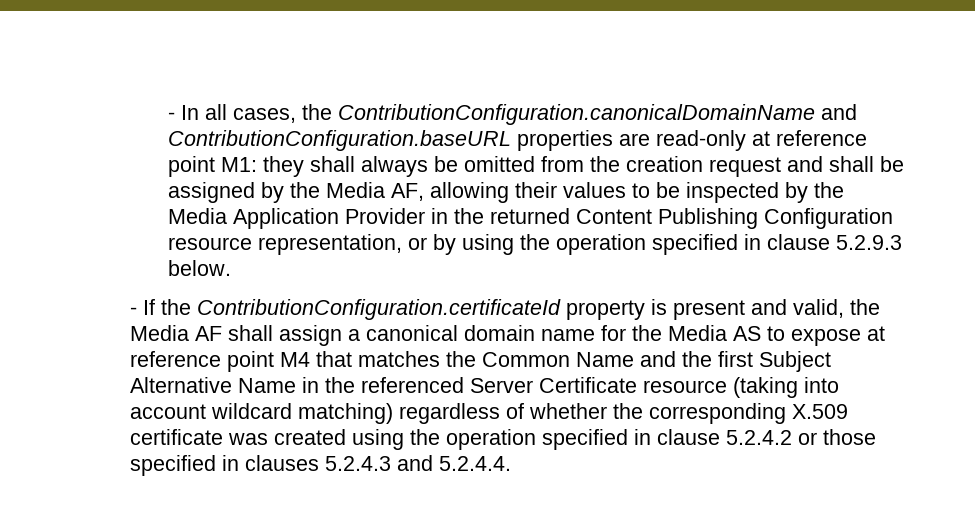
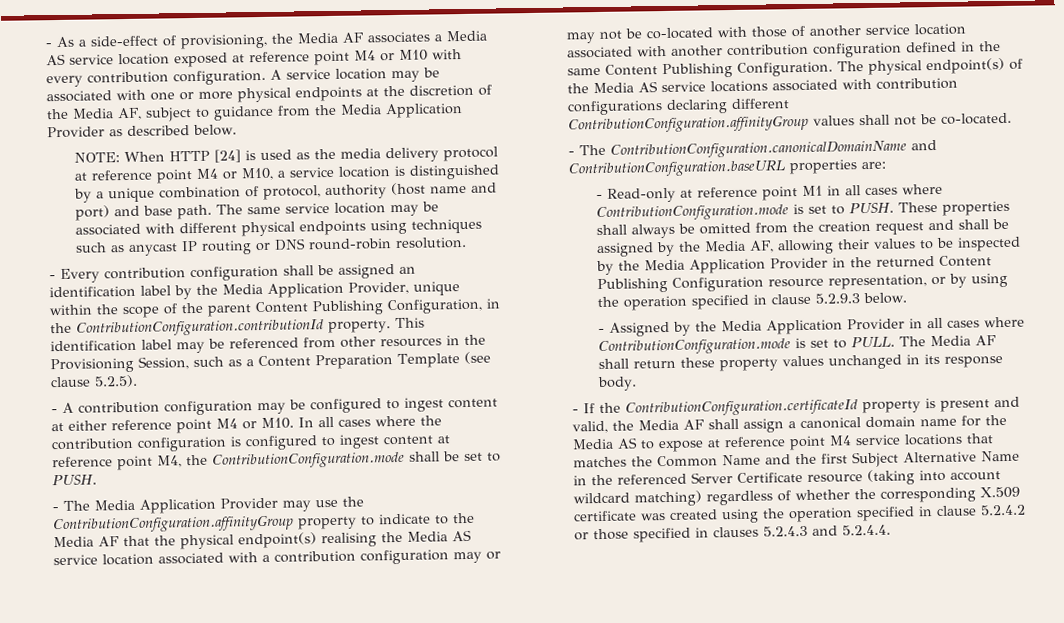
- - In all cases, the ContributionConfiguration.canonicalDomainName and ContributionConfiguration.baseURL properties are read-only at reference point M1: they shall always be omitted from the creation request and shall be assigned by the Media AF, allowing their values to be inspected by the Media Application Provider in the returned Content Publishing Configuration resource representation, or by using the operation specified in clause 5.2.9.3 below.
+ - As a side-effect of provisioning, the Media AF associates a Media AS service location exposed at reference point M4 or M10 with every contribution configuration. A service location may be associated with one or more physical endpoints at the discretion of the Media AF, subject to guidance from the Media Application Provider as described below.
+ NOTE: When HTTP [24] is used as the media delivery protocol at reference point M4 or M10, a service location is distinguished by a unique combination of protocol, authority (host name and port) and base path. The same service location may be associated with different physical endpoints using techniques such as anycast IP routing or DNS round-robin resolution.
+ - Every contribution configuration shall be assigned an identification label by the Media Application Provider, unique within the scope of the parent Content Publishing Configuration, in the ContributionConfiguration.contributionId property. This identification label may be referenced from other resources in the Provisioning Session, such as a Content Preparation Template (see clause 5.2.5).
+ - A contribution configuration may be configured to ingest content at either reference point M4 or M10. In all cases where the contribution configuration is configured to ingest content at reference point M4, the ContributionConfiguration.mode shall be set to PUSH.
+ - The Media Application Provider may use the ContributionConfiguration.affinityGroup property to indicate to the Media AF that the physical endpoint(s) realising the Media AS service location associated with a contribution configuration may or may not be co-located with those of another service location associated with another contribution configuration defined in the same Content Publishing Configuration. The physical endpoint(s) of the Media AS service locations associated with contribution configurations declaring different ContributionConfiguration.affinityGroup values shall not be co-located.
+ - The ContributionConfiguration.canonicalDomainName and ContributionConfiguration.baseURL properties are:
+ - Read-only at reference point M1 in all cases where ContributionConfiguration.mode is set to PUSH. These properties shall always be omitted from the creation request and shall be assigned by the Media AF, allowing their values to be inspected by the Media Application Provider in the returned Content Publishing Configuration resource representation, or by using the operation specified in clause 5.2.9.3 below.
+ - Assigned by the Media Application Provider in all cases where ContributionConfiguration.mode is set to PULL. The Media AF shall return these property values unchanged in its response body.
- - If the ContributionConfiguration.certificateId property is present and valid, the Media AF shall assign a canonical domain name for the Media AS to expose at reference point M4 that matches the Common Name and the first Subject Alternative Name in the referenced Server Certificate resource (taking into account wildcard matching) regardless of whether the corresponding X.509 certificate was created using the operation specified in clause 5.2.4.2 or those specified in clauses 5.2.4.3 and 5.2.4.4.
+ - If the ContributionConfiguration.certificateId property is present and valid, the Media AF shall assign a canonical domain name for the Media AS to expose at reference point M4 service locations that matches the Common Name and the first Subject Alternative Name in the referenced Server Certificate resource (taking into account wildcard matching) regardless of whether the corresponding X.509 certificate was created using the operation specified in clause 5.2.4.2 or those specified in clauses 5.2.4.3 and 5.2.4.4.

